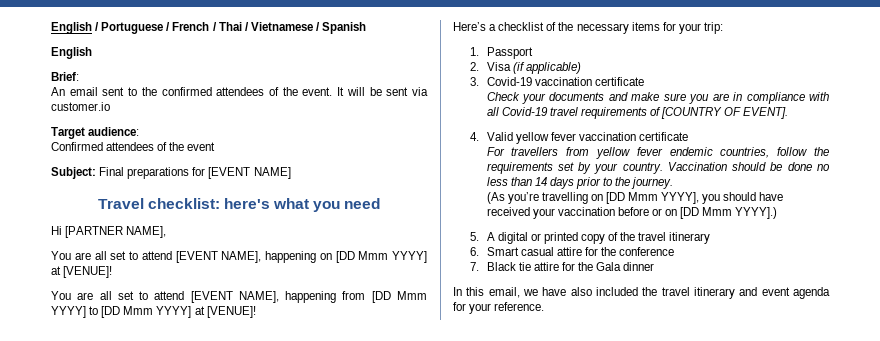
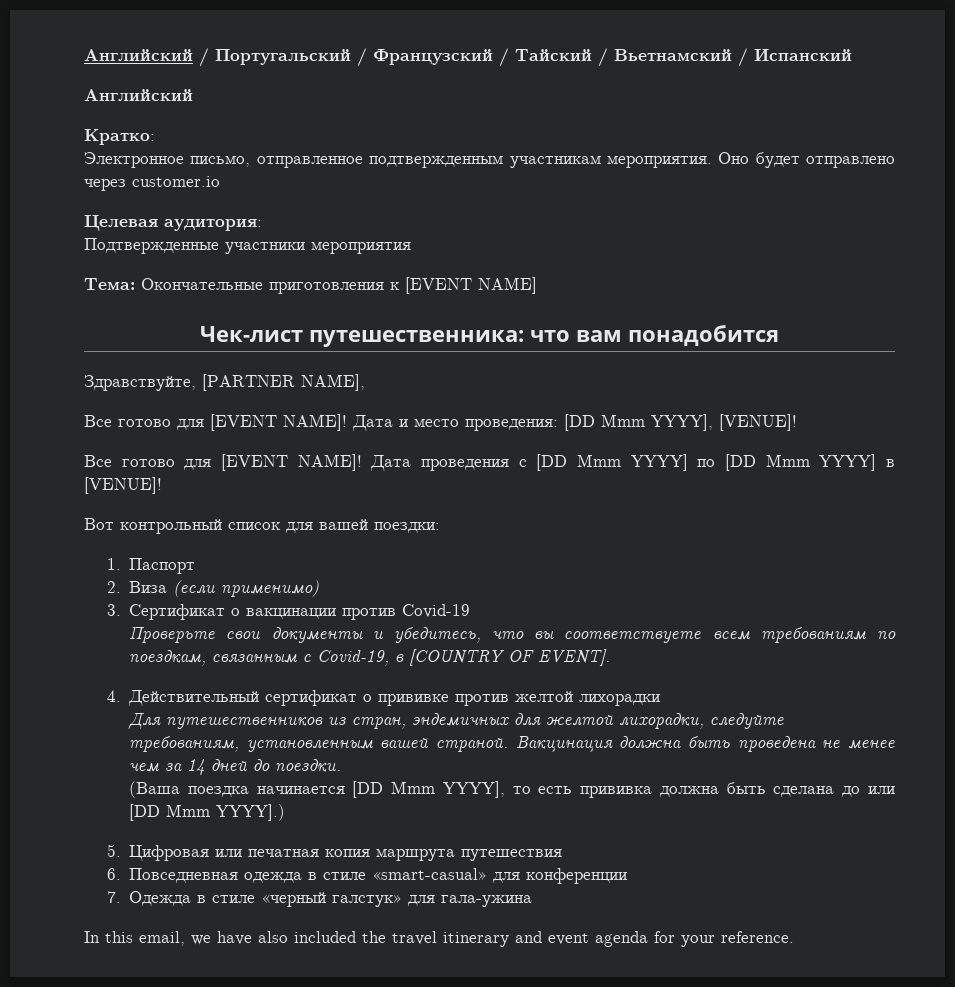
- English / Portuguese / French / Thai / Vietnamese / Spanish
- English
- Brief:
- An email sent to the confirmed attendees of the event. It will be sent via customer.io
- Target audience:
- Confirmed attendees of the event
- Subject: Final preparations for [EVENT NAME]
- Travel checklist: here's what you need
- Hi [PARTNER NAME],
- You are all set to attend [EVENT NAME], happening on [DD Mmm YYYY] at [VENUE]!
- You are all set to attend [EVENT NAME], happening from [DD Mmm YYYY] to [DD Mmm YYYY] at [VENUE]!
- Here’s a checklist of the necessary items for your trip:
+ Английский / Португальский / Французский / Тайский / Вьетнамский / Испанский
+ Английский
+ Кратко:
+ Электронное письмо, отправленное подтвержденным участникам мероприятия. Оно будет отправлено через customer.io
+ Целевая аудитория:
+ Подтвержденные участники мероприятия
+ Тема: Окончательные приготовления к [EVENT NAME]
+ Чек-лист путешественника: что вам понадобится
+ Здравствуйте, [PARTNER NAME],
+ Все готово для [EVENT NAME]! Дата и место проведения: [DD Mmm YYYY], [VENUE]!
+ Все готово для [EVENT NAME]! Дата проведения с [DD Mmm YYYY] по [DD Mmm YYYY] в [VENUE]!
+ Вот контрольный список для вашей поездки:
- 1. Passport
+ 1. Паспорт
- 2. Visa (if applicable)
- 3. Covid-19 vaccination certificate
- Check your documents and make sure you are in compliance with all Covid-19 travel requirements of [COUNTRY OF EVENT].
- 4. Valid yellow fever vaccination certificate
- For travellers from yellow fever endemic countries, follow the requirements set by your country. Vaccination should be done no less than 14 days prior to the journey.
- (As you’re travelling on [DD Mmm YYYY], you should have received your vaccination before or on [DD Mmm YYYY].)
- 5. A digital or printed copy of the travel itinerary
- 6. Smart casual attire for the conference
- 7. Black tie attire for the Gala dinner
+ 2. Виза (если применимо)
+ 3. Сертификат о вакцинации против Covid-19
+ Проверьте свои документы и убедитесь, что вы соответствуете всем требованиям по поездкам, связанным с Covid-19, в [COUNTRY OF EVENT].
+ 4. Действительный сертификат о прививке против желтой лихорадки
+ Для путешественников из стран, эндемичных для желтой лихорадки, следуйте требованиям, установленным вашей страной. Вакцинация должна быть проведена не менее чем за 14 дней до поездки.
+ (Ваша поездка начинается [DD Mmm YYYY], то есть прививка должна быть сделана до или [DD Mmm YYYY].)
+ 5. Цифровая или печатная копия маршрута путешествия
+ 6. Повседневная одежда в стиле «smart-casual» для конференции
+ 7. Одежда в стиле «черный галстук» для гала-ужина

